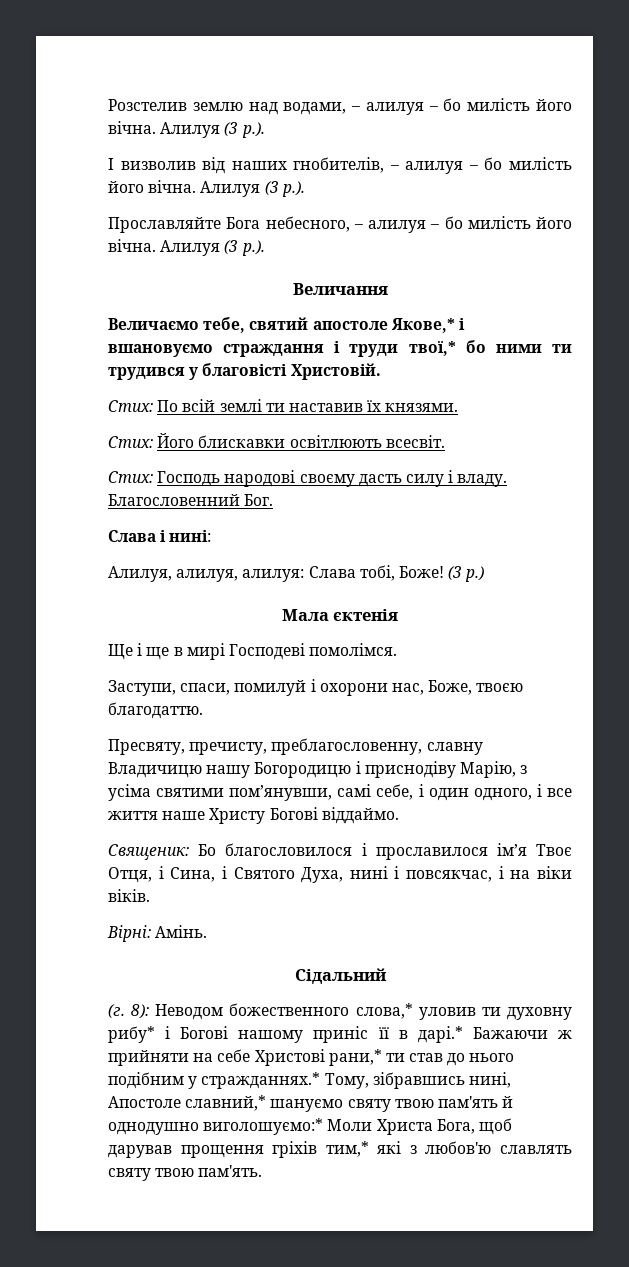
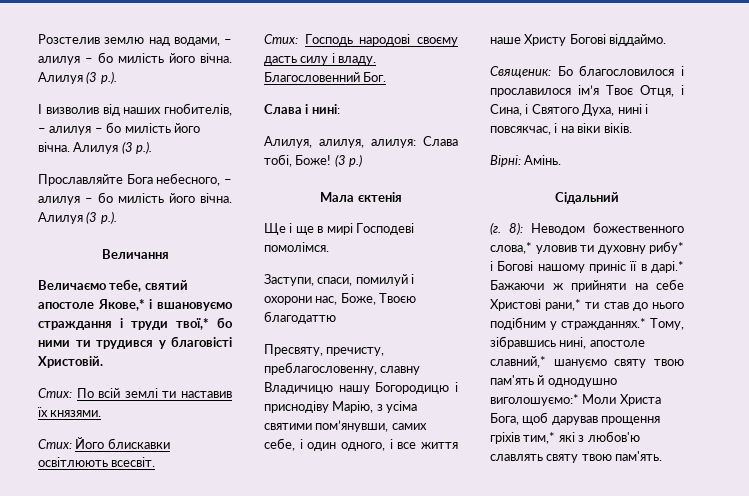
- Заступи, спаси, помилуй і охорони нас, Боже, твоєю благодаттю.
+ Заступи, спаси, помилуй і охорони нас, Боже, Твоєю благодаттю
- Пресвяту, пречисту, преблагословенну, славну Владичицю нашу Богородицю і приснодіву Марію, з усіма святими пом’янувши, самі себе, і один одного, і все життя наше Христу Богові віддаймо.
+ Пресвяту, пречисту, преблагословенну, славну Владичицю нашу Богородицю і приснодіву Марію, з усіма святими пом’янувши, самих себе, і один одного, і все життя наше Христу Богові віддаймо.
- (г. 8): Неводом божественного слова,* уловив ти духовну рибу* і Богові нашому приніс її в дарі.* Бажаючи ж прийняти на себе Христові рани,* ти став до нього подібним у стражданнях.* Тому, зібравшись нині, Апостоле славний,* шануємо святу твою пам'ять й однодушно виголошуємо:* Моли Христа Бога, щоб дарував прощення гріхів тим,* які з любов'ю славлять святу твою пам'ять.
+ (г. 8): Неводом божественного слова,* уловив ти духовну рибу* і Богові нашому приніс її в дарі.* Бажаючи ж прийняти на себе Христові рани,* ти став до нього подібним у стражданнях.* Тому, зібравшись нині, апостоле славний,* шануємо святу твою пам'ять й однодушно виголошуємо:* Моли Христа Бога, щоб дарував прощення гріхів тим,* які з любов'ю славлять святу твою пам'ять.

